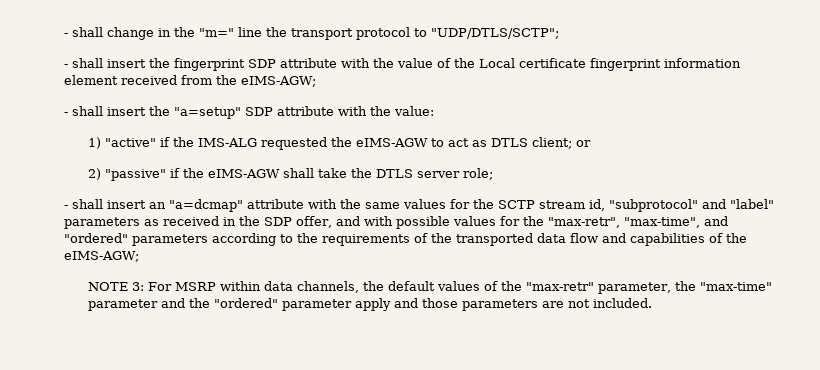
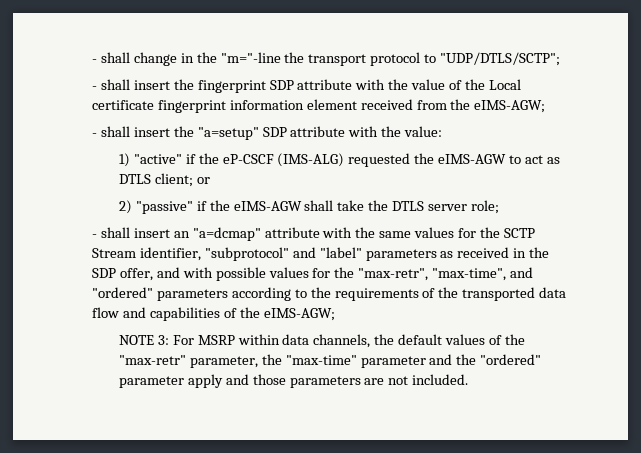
- - shall change in the "m=" line the transport protocol to "UDP/DTLS/SCTP";
+ - shall change in the "m="-line the transport protocol to "UDP/DTLS/SCTP";
- 1) "active" if the IMS-ALG requested the eIMS-AGW to act as DTLS client; or
+ 1) "active" if the eP-CSCF (IMS-ALG) requested the eIMS-AGW to act as DTLS client; or
- - shall insert an "a=dcmap" attribute with the same values for the SCTP stream id, "subprotocol" and "label" parameters as received in the SDP offer, and with possible values for the "max-retr", "max-time", and "ordered" parameters according to the requirements of the transported data flow and capabilities of the eIMS-AGW;
+ - shall insert an "a=dcmap" attribute with the same values for the SCTP Stream identifier, "subprotocol" and "label" parameters as received in the SDP offer, and with possible values for the "max-retr", "max-time", and "ordered" parameters according to the requirements of the transported data flow and capabilities of the eIMS-AGW;

